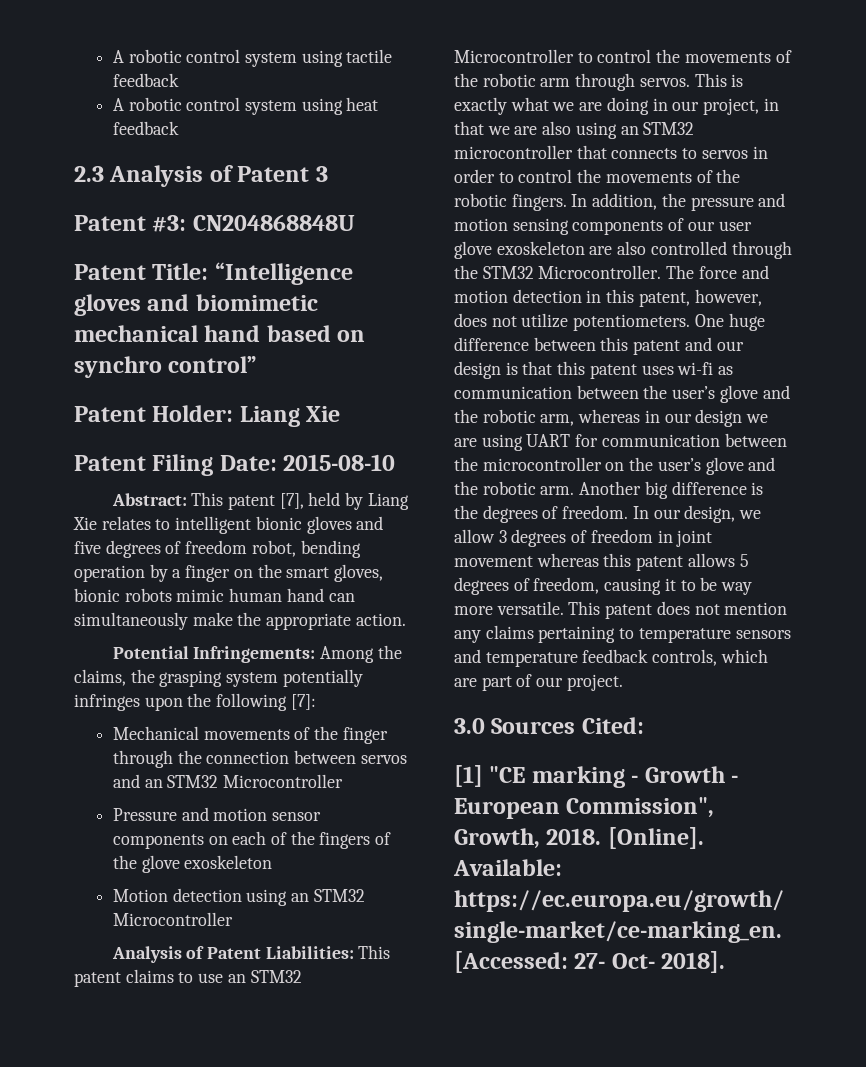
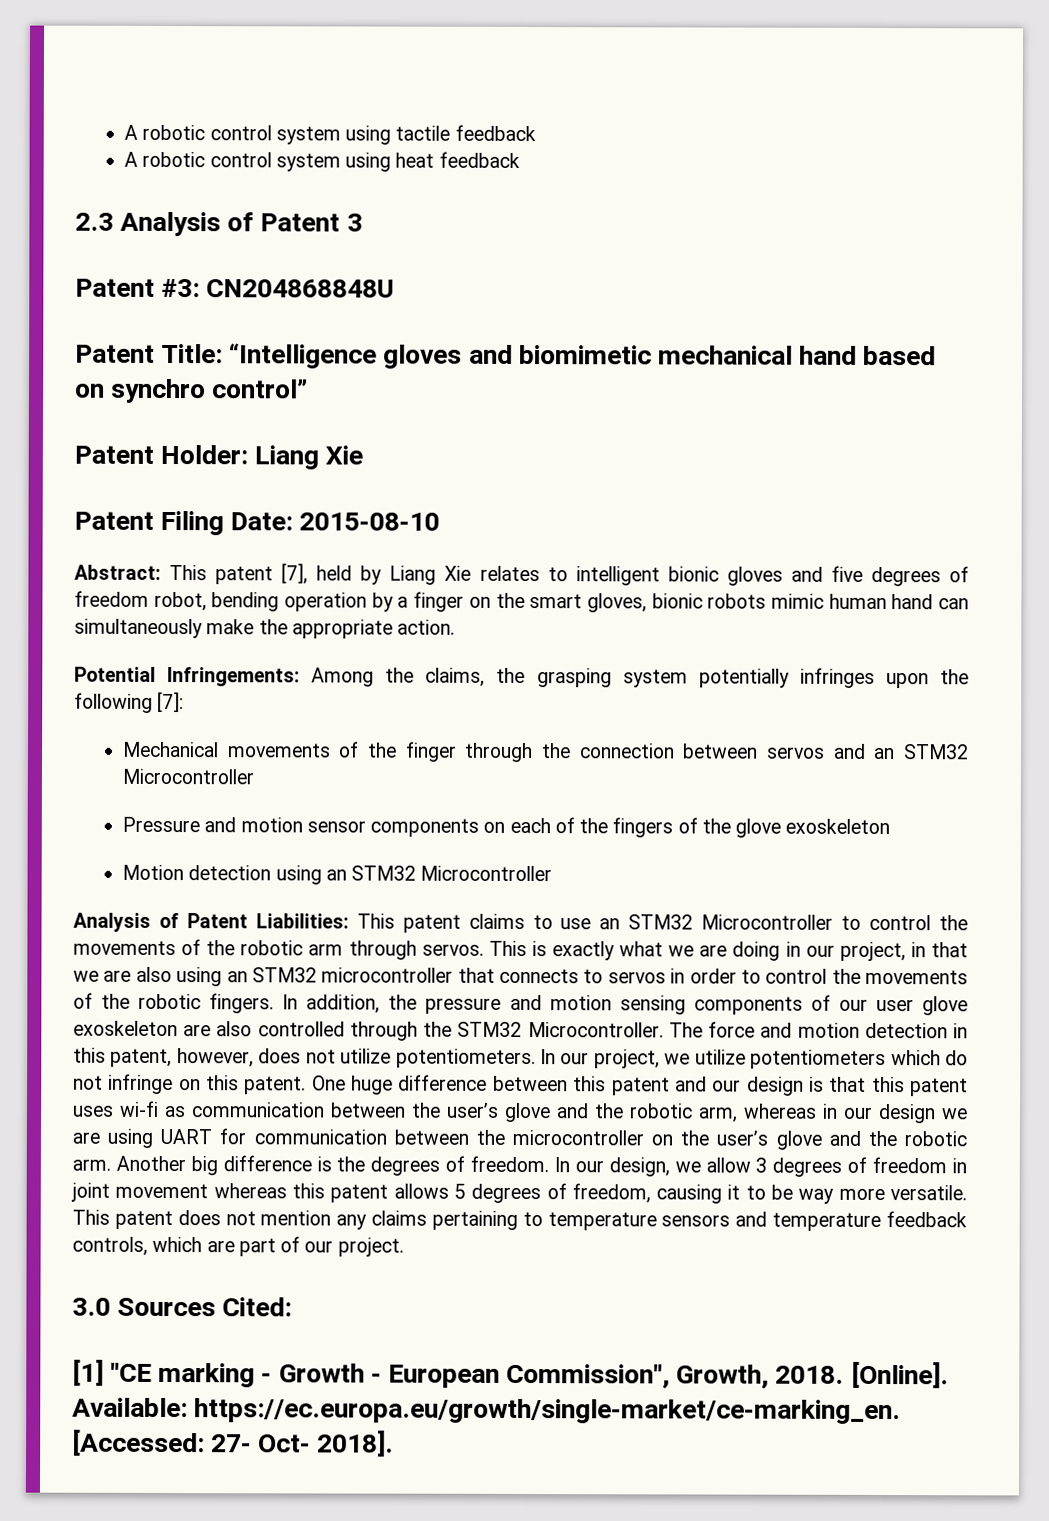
+ In our project, we utilize potentiometers which do not infringe on this patent.

